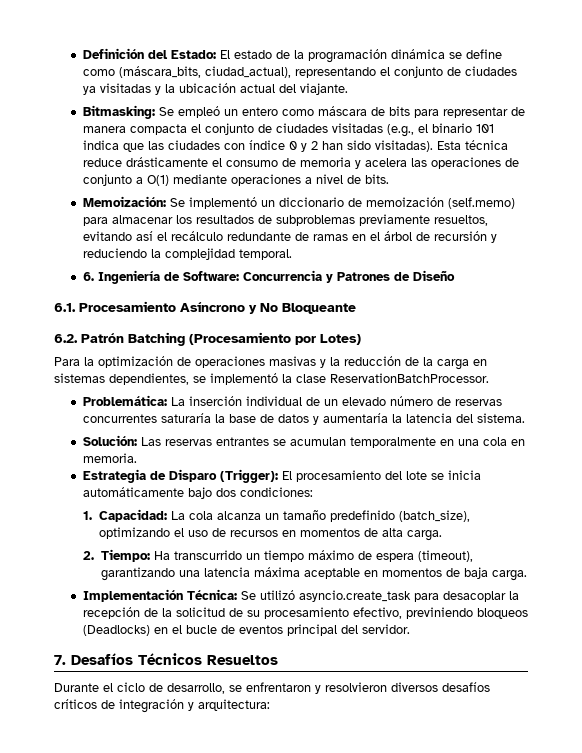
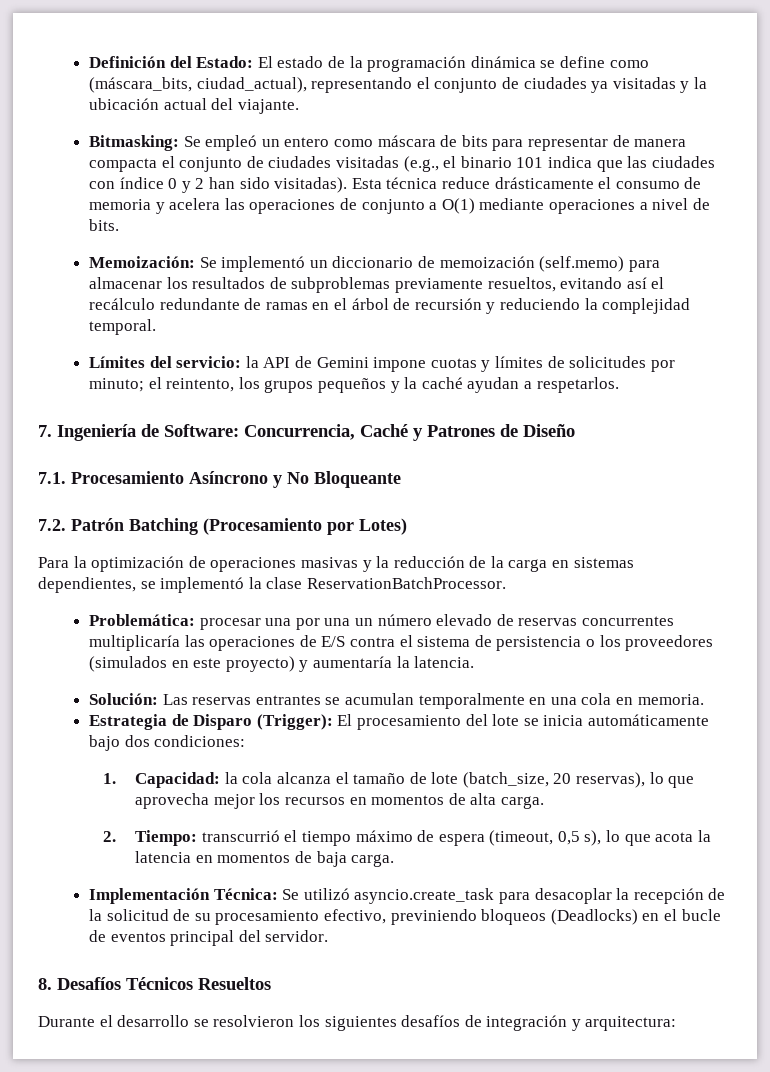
- 6. Ingeniería de Software: Concurrencia y Patrones de Diseño
+ Límites del servicio: la API de Gemini impone cuotas y límites de solicitudes por minuto; el reintento, los grupos pequeños y la caché ayudan a respetarlos.
+ 7. Ingeniería de Software: Concurrencia, Caché y Patrones de Diseño
- 6.1. Procesamiento Asíncrono y No Bloqueante
+ 7.1. Procesamiento Asíncrono y No Bloqueante
- 6.2. Patrón Batching (Procesamiento por Lotes)
+ 7.2. Patrón Batching (Procesamiento por Lotes)
- Problemática: La inserción individual de un elevado número de reservas concurrentes saturaría la base de datos y aumentaría la latencia del sistema.
+ Problemática: procesar una por una un número elevado de reservas concurrentes multiplicaría las operaciones de E/S contra el sistema de persistencia o los proveedores (simulados en este proyecto) y aumentaría la latencia.
- 1. Capacidad: La cola alcanza un tamaño predefinido (batch_size), optimizando el uso de recursos en momentos de alta carga.
+ 1. Capacidad: la cola alcanza el tamaño de lote (batch_size, 20 reservas), lo que aprovecha mejor los recursos en momentos de alta carga.
- 2. Tiempo: Ha transcurrido un tiempo máximo de espera (timeout), garantizando una latencia máxima aceptable en momentos de baja carga.
+ 2. Tiempo: transcurrió el tiempo máximo de espera (timeout, 0,5 s), lo que acota la latencia en momentos de baja carga.
- 7. Desafíos Técnicos Resueltos
+ 8. Desafíos Técnicos Resueltos
- Durante el ciclo de desarrollo, se enfrentaron y resolvieron diversos desafíos críticos de integración y arquitectura:
+ Durante el desarrollo se resolvieron los siguientes desafíos de integración y arquitectura:

